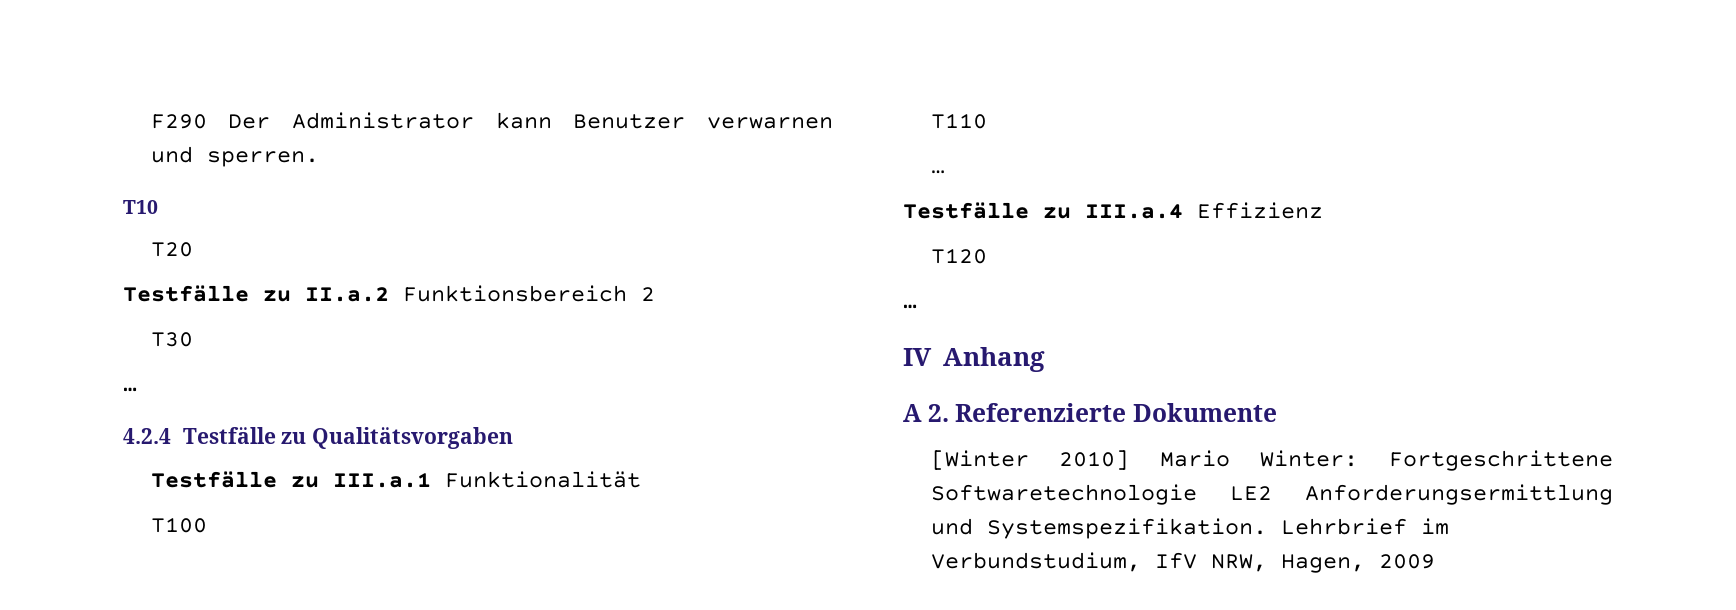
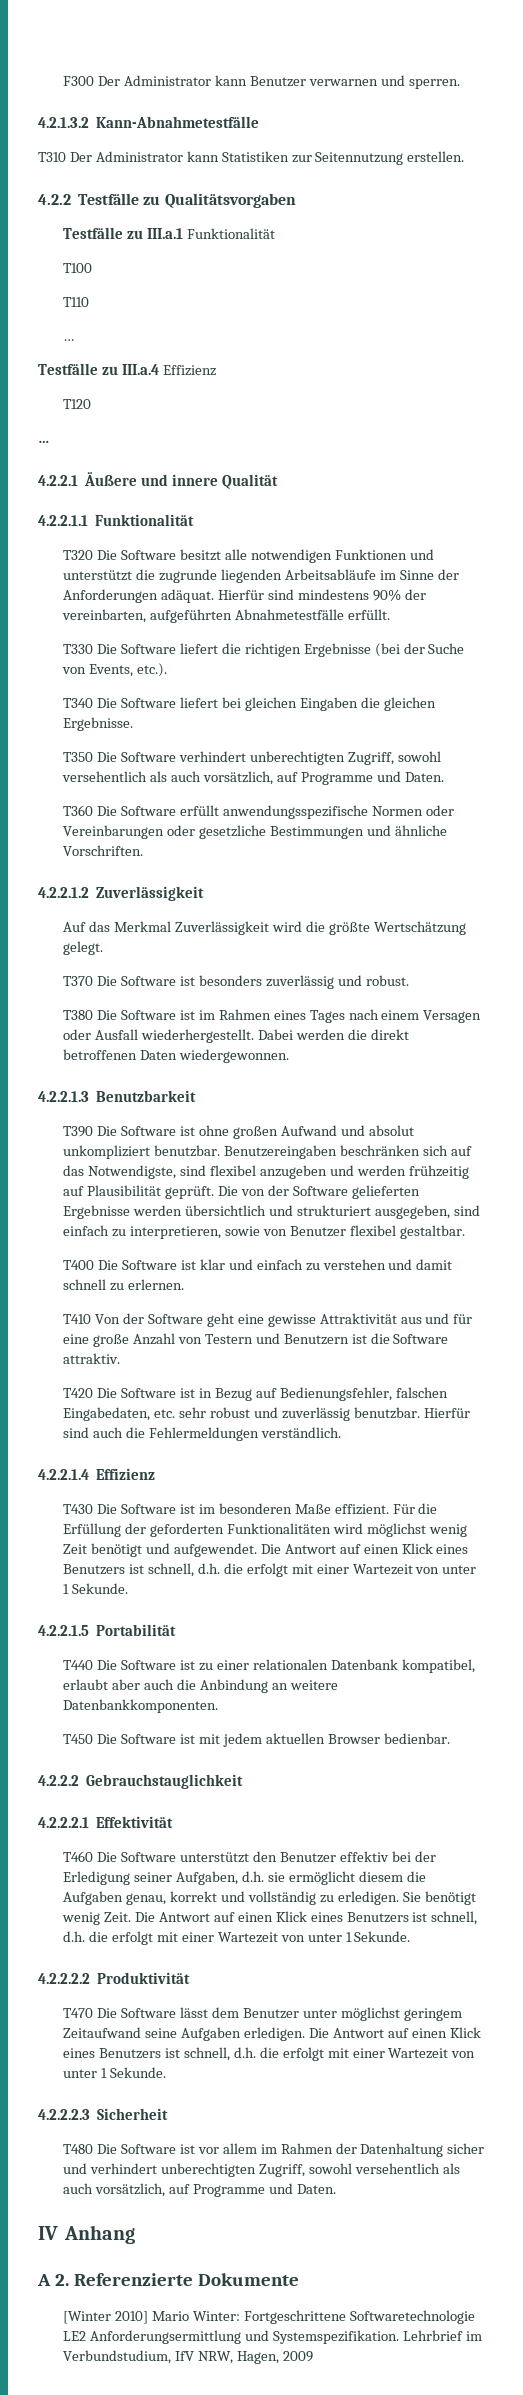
- F290 Der Administrator kann Benutzer verwarnen und sperren.
+ F300 Der Administrator kann Benutzer verwarnen und sperren.
- T10
- T20
- Testfälle zu II.a.2 Funktionsbereich 2
- T30
- …
- 4.2.4 Testfälle zu Qualitätsvorgaben
+ 4.2.1.3.2 Kann-Abnahmetestfälle
+ T310 Der Administrator kann Statistiken zur Seitennutzung erstellen.
+ 4.2.2 Testfälle zu Qualitätsvorgaben
+ 4.2.2.1 Äußere und innere Qualität
+ 4.2.2.1.1 Funktionalität
+ T320 Die Software besitzt alle notwendigen Funktionen und unterstützt die zugrunde liegenden Arbeitsabläufe im Sinne der Anforderungen adäquat. Hierfür sind mindestens 90% der vereinbarten, aufgeführten Abnahmetestfälle erfüllt.
+ T330 Die Software liefert die richtigen Ergebnisse (bei der Suche von Events, etc.).
+ T340 Die Software liefert bei gleichen Eingaben die gleichen Ergebnisse.
+ T350 Die Software verhindert unberechtigten Zugriff, sowohl versehentlich als auch vorsätzlich, auf Programme und Daten.
+ T360 Die Software erfüllt anwendungsspezifische Normen oder Vereinbarungen oder gesetzliche Bestimmungen und ähnliche Vorschriften.
+ 4.2.2.1.2 Zuverlässigkeit
+ Auf das Merkmal Zuverlässigkeit wird die größte Wertschätzung gelegt.
+ T370 Die Software ist besonders zuverlässig und robust.
+ T380 Die Software ist im Rahmen eines Tages nach einem Versagen oder Ausfall wiederhergestellt. Dabei werden die direkt betroffenen Daten wiedergewonnen.
+ 4.2.2.1.3 Benutzbarkeit
+ T390 Die Software ist ohne großen Aufwand und absolut unkompliziert benutzbar. Benutzereingaben beschränken sich auf das Notwendigste, sind flexibel anzugeben und werden frühzeitig auf Plausibilität geprüft. Die von der Software gelieferten Ergebnisse werden übersichtlich und strukturiert ausgegeben, sind einfach zu interpretieren, sowie von Benutzer flexibel gestaltbar.
+ T400 Die Software ist klar und einfach zu verstehen und damit schnell zu erlernen.
+ T410 Von der Software geht eine gewisse Attraktivität aus und für eine große Anzahl von Testern und Benutzern ist die Software attraktiv.
+ T420 Die Software ist in Bezug auf Bedienungsfehler, falschen Eingabedaten, etc. sehr robust und zuverlässig benutzbar. Hierfür sind auch die Fehlermeldungen verständlich.
+ 4.2.2.1.4 Effizienz
+ T430 Die Software ist im besonderen Maße effizient. Für die Erfüllung der geforderten Funktionalitäten wird möglichst wenig Zeit benötigt und aufgewendet. Die Antwort auf einen Klick eines Benutzers ist schnell, d.h. die erfolgt mit einer Wartezeit von unter 1 Sekunde.
+ 4.2.2.1.5 Portabilität
+ T440 Die Software ist zu einer relationalen Datenbank kompatibel, erlaubt aber auch die Anbindung an weitere Datenbankkomponenten.
+ T450 Die Software ist mit jedem aktuellen Browser bedienbar.
+ 4.2.2.2 Gebrauchstauglichkeit
+ 4.2.2.2.1 Effektivität
+ T460 Die Software unterstützt den Benutzer effektiv bei der Erledigung seiner Aufgaben, d.h. sie ermöglicht diesem die Aufgaben genau, korrekt und vollständig zu erledigen. Sie benötigt wenig Zeit. Die Antwort auf einen Klick eines Benutzers ist schnell, d.h. die erfolgt mit einer Wartezeit von unter 1 Sekunde.
+ 4.2.2.2.2 Produktivität
+ T470 Die Software lässt dem Benutzer unter möglichst geringem Zeitaufwand seine Aufgaben erledigen. Die Antwort auf einen Klick eines Benutzers ist schnell, d.h. die erfolgt mit einer Wartezeit von unter 1 Sekunde.
+ 4.2.2.2.3 Sicherheit
+ T480 Die Software ist vor allem im Rahmen der Datenhaltung sicher und verhindert unberechtigten Zugriff, sowohl versehentlich als auch vorsätzlich, auf Programme und Daten.

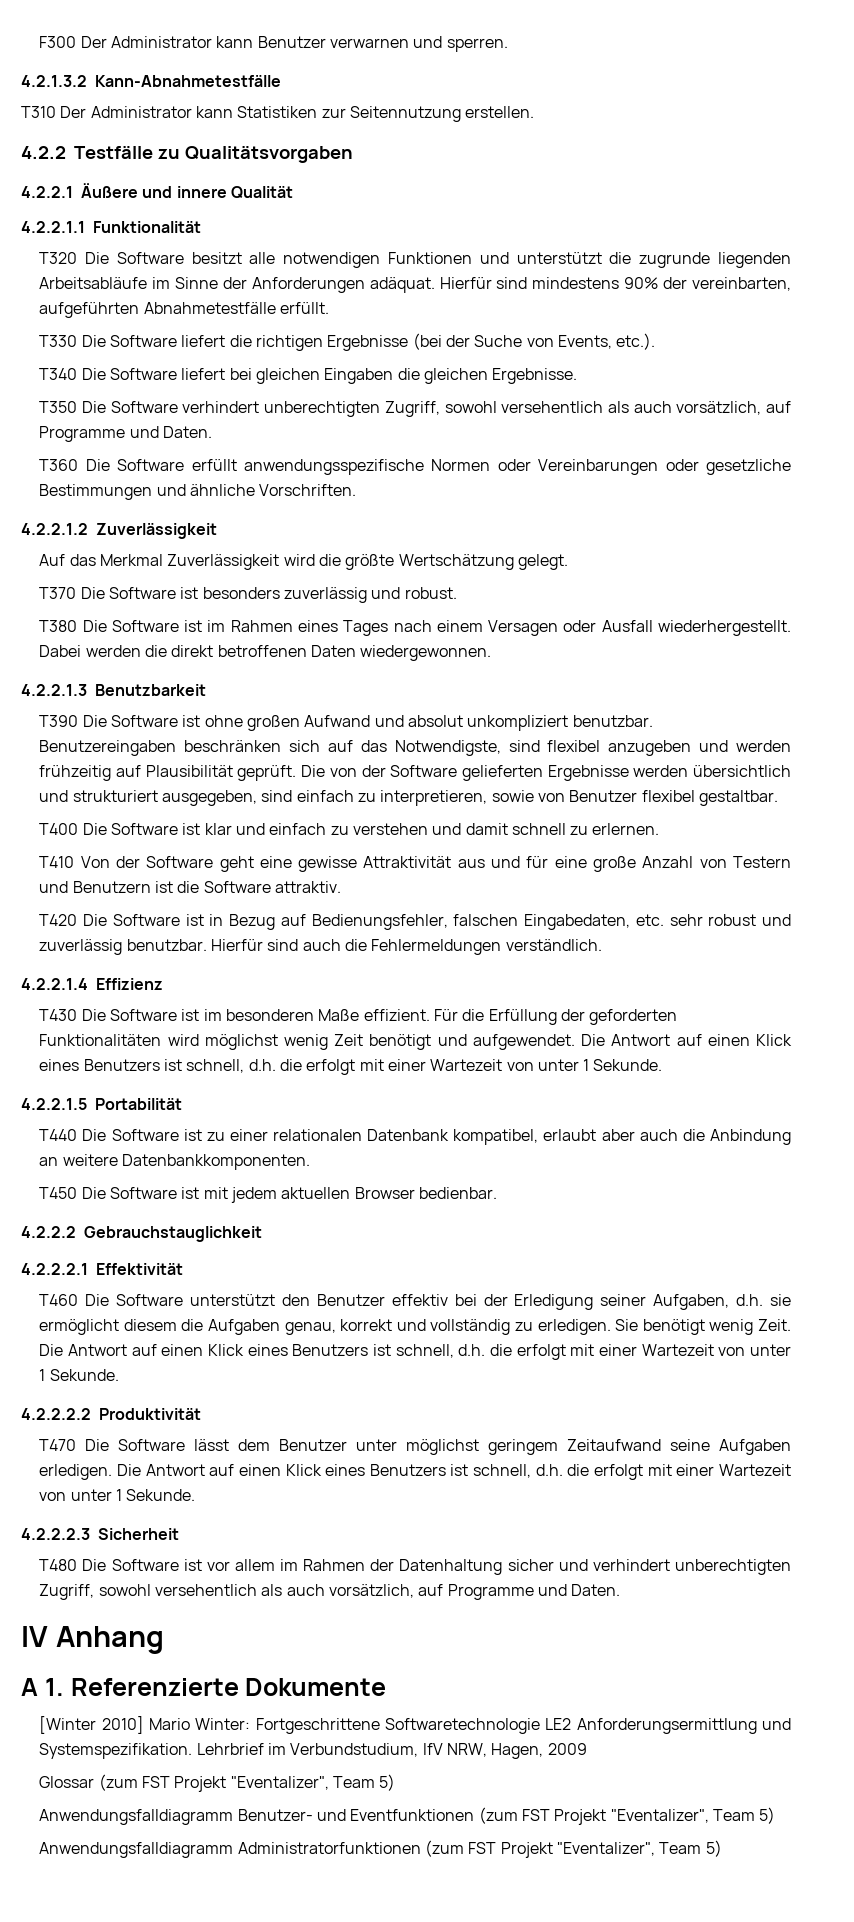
- Testfälle zu III.a.1 Funktionalität
- T100
- T110
- …
- Testfälle zu III.a.4 Effizienz
- T120
- …
- A 2. Referenzierte Dokumente
+ A 1. Referenzierte Dokumente
+ Glossar (zum FST Projekt "Eventalizer", Team 5)
+ Anwendungsfalldiagramm Benutzer- und Eventfunktionen (zum FST Projekt "Eventalizer", Team 5)
+ Anwendungsfalldiagramm Administratorfunktionen (zum FST Projekt "Eventalizer", Team 5)

